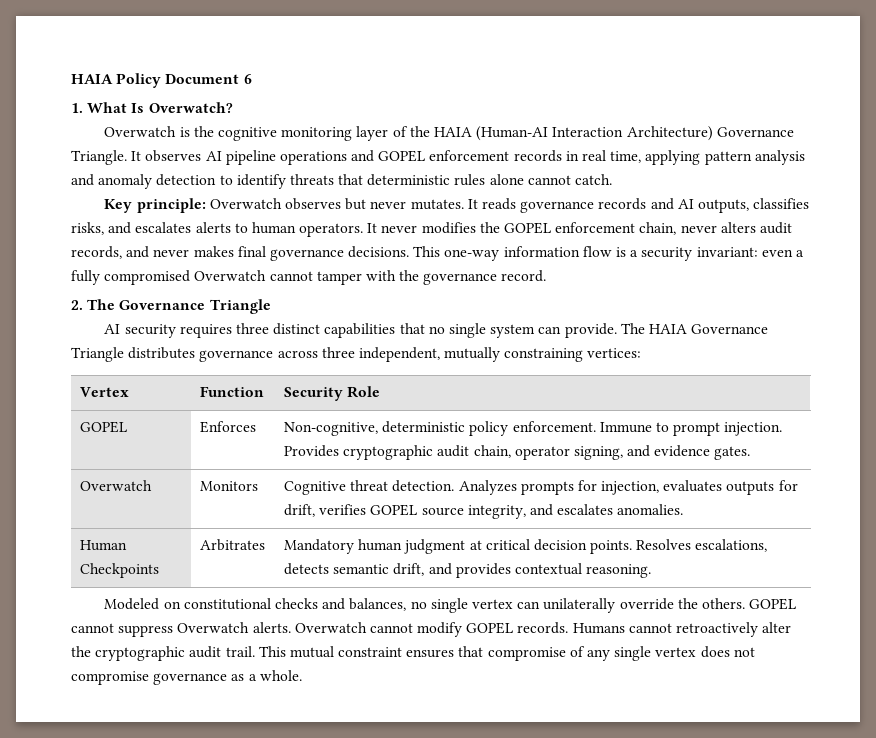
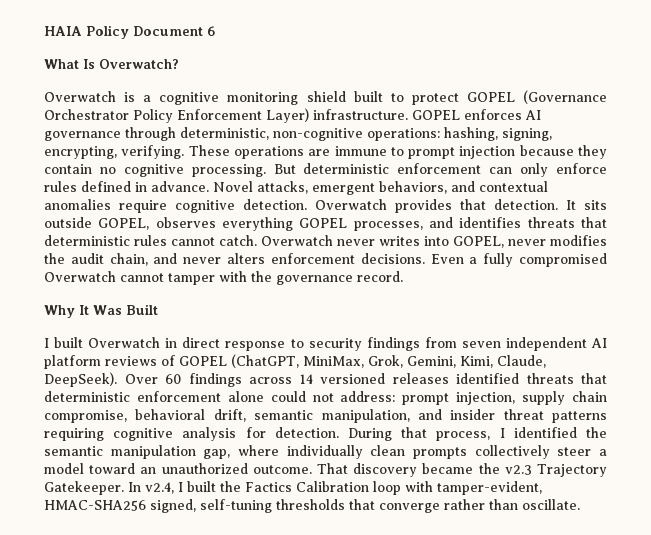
- 1. What Is Overwatch?
+ What Is Overwatch?
- Overwatch is the cognitive monitoring layer of the HAIA (Human-AI Interaction Architecture) Governance Triangle. It observes AI pipeline operations and GOPEL enforcement records in real time, applying pattern analysis and anomaly detection to identify threats that deterministic rules alone cannot catch.
- Key principle: Overwatch observes but never mutates. It reads governance records and AI outputs, classifies risks, and escalates alerts to human operators. It never modifies the GOPEL enforcement chain, never alters audit records, and never makes final governance decisions. This one-way information flow is a security invariant: even a fully compromised Overwatch cannot tamper with the governance record.
+ Overwatch is a cognitive monitoring shield built to protect GOPEL (Governance Orchestrator Policy Enforcement Layer) infrastructure. GOPEL enforces AI governance through deterministic, non-cognitive operations: hashing, signing, encrypting, verifying. These operations are immune to prompt injection because they contain no cognitive processing. But deterministic enforcement can only enforce rules defined in advance. Novel attacks, emergent behaviors, and contextual anomalies require cognitive detection. Overwatch provides that detection. It sits outside GOPEL, observes everything GOPEL processes, and identifies threats that deterministic rules cannot catch. Overwatch never writes into GOPEL, never modifies the audit chain, and never alters enforcement decisions. Even a fully compromised Overwatch cannot tamper with the governance record.
- 2. The Governance Triangle
- AI security requires three distinct capabilities that no single system can provide. The HAIA Governance Triangle distributes governance across three independent, mutually constraining vertices:
- Vertex | Function | Security Role
- GOPEL | Enforces | Non-cognitive, deterministic policy enforcement. Immune to prompt injection. Provides cryptographic audit chain, operator signing, and evidence gates.
- Overwatch | Monitors | Cognitive threat detection. Analyzes prompts for injection, evaluates outputs for drift, verifies GOPEL source integrity, and escalates anomalies.
- Human Checkpoints | Arbitrates | Mandatory human judgment at critical decision points. Resolves escalations, detects semantic drift, and provides contextual reasoning.
- Modeled on constitutional checks and balances, no single vertex can unilaterally override the others. GOPEL cannot suppress Overwatch alerts. Overwatch cannot modify GOPEL records. Humans cannot retroactively alter the cryptographic audit trail. This mutual constraint ensures that compromise of any single vertex does not compromise governance as a whole.
+ Why It Was Built
+ I built Overwatch in direct response to security findings from seven independent AI platform reviews of GOPEL (ChatGPT, MiniMax, Grok, Gemini, Kimi, Claude, DeepSeek). Over 60 findings across 14 versioned releases identified threats that deterministic enforcement alone could not address: prompt injection, supply chain compromise, behavioral drift, semantic manipulation, and insider threat patterns requiring cognitive analysis for detection. During that process, I identified the semantic manipulation gap, where individually clean prompts collectively steer a model toward an unauthorized outcome. That discovery became the v2.3 Trajectory Gatekeeper. In v2.4, I built the Factics Calibration loop with tamper-evident, HMAC-SHA256 signed, self-tuning thresholds that converge rather than oscillate.

